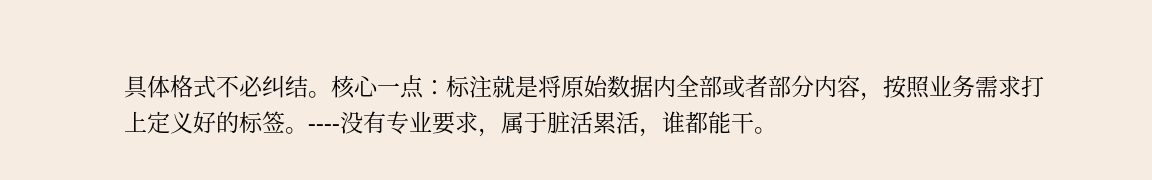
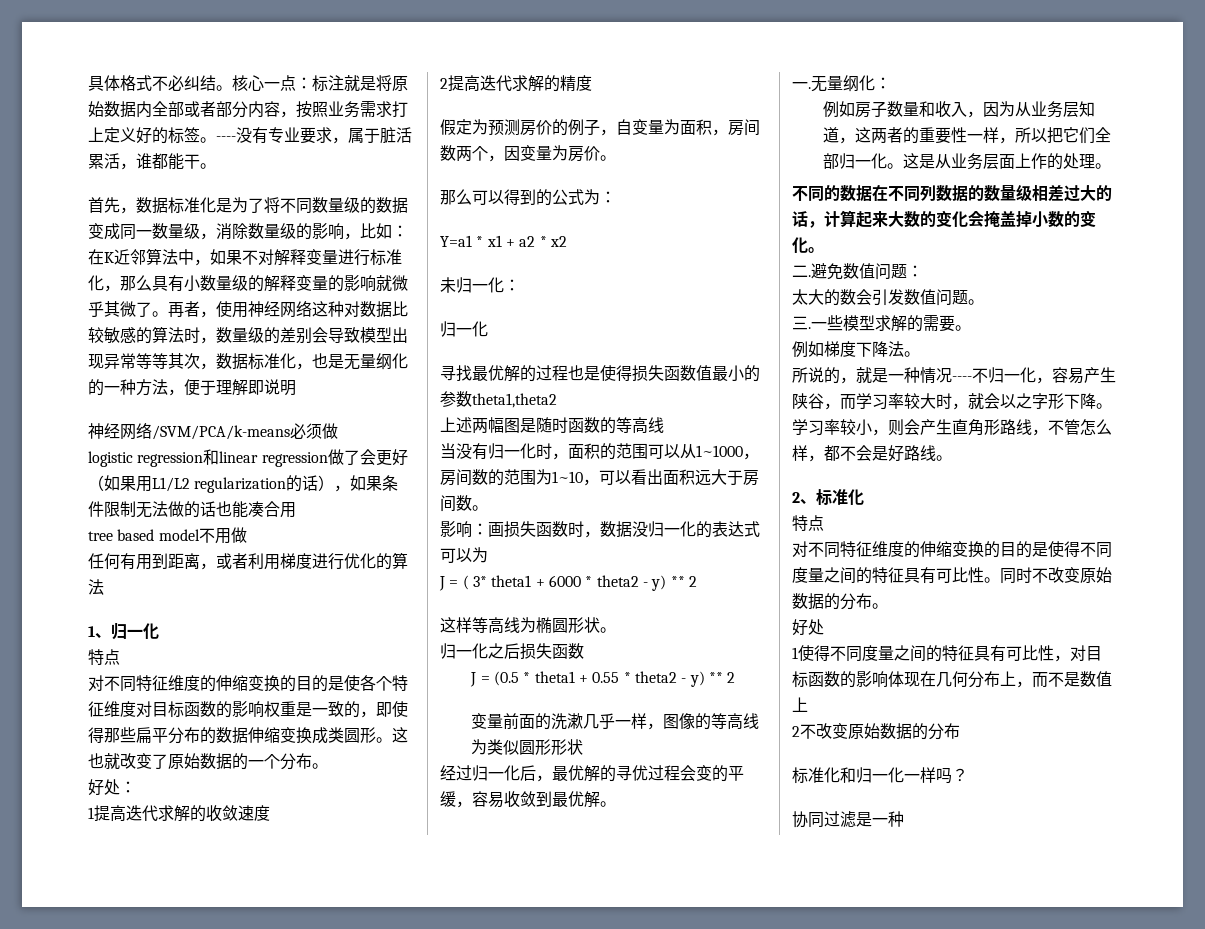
+ 首先，数据标准化是为了将不同数量级的数据变成同一数量级，消除数量级的影响，比如：在K近邻算法中，如果不对解释变量进行标准化，那么具有小数量级的解释变量的影响就微乎其微了。再者，使用神经网络这种对数据比较敏感的算法时，数量级的差别会导致模型出现异常等等其次，数据标准化，也是无量纲化的一种方法，便于理解即说明
+ 神经网络/SVM/PCA/k-means必须做
+ logistic regression和linear regression做了会更好（如果用L1/L2 regularization的话），如果条件限制无法做的话也能凑合用
+ tree based model不用做
+ 任何有用到距离，或者利用梯度进行优化的算法
+ 1、归一化
+ 特点
+ 对不同特征维度的伸缩变换的目的是使各个特征维度对目标函数的影响权重是一致的，即使得那些扁平分布的数据伸缩变换成类圆形。这也就改变了原始数据的一个分布。
+ 好处：
+ 1提高迭代求解的收敛速度
+ 2提高迭代求解的精度
+ 假定为预测房价的例子，自变量为面积，房间数两个，因变量为房价。
+ 那么可以得到的公式为：
+ Y=a1 * x1 + a2 * x2
+ 未归一化：
+ 归一化
+ 寻找最优解的过程也是使得损失函数值最小的参数theta1,theta2
+ 上述两幅图是随时函数的等高线
+ 当没有归一化时，面积的范围可以从1~1000，房间数的范围为1~10，可以看出面积远大于房间数。
+ 影响：画损失函数时，数据没归一化的表达式可以为
+ J = ( 3* theta1 + 6000 * theta2 - y) ** 2
+ 这样等高线为椭圆形状。
+ 归一化之后损失函数
+ J = (0.5 * theta1 + 0.55 * theta2 - y) ** 2
+ 变量前面的洗漱几乎一样，图像的等高线为类似圆形形状
+ 经过归一化后，最优解的寻优过程会变的平缓，容易收敛到最优解。
+ 一.无量纲化：
+ 例如房子数量和收入，因为从业务层知道，这两者的重要性一样，所以把它们全部归一化。这是从业务层面上作的处理。
+ 不同的数据在不同列数据的数量级相差过大的话，计算起来大数的变化会掩盖掉小数的变化。
+ 二.避免数值问题：
+ 太大的数会引发数值问题。
+ 三.一些模型求解的需要。
+ 例如梯度下降法。
+ 所说的，就是一种情况----不归一化，容易产生陕谷，而学习率较大时，就会以之字形下降。学习率较小，则会产生直角形路线，不管怎么样，都不会是好路线。
+ 2、标准化
+ 特点
+ 对不同特征维度的伸缩变换的目的是使得不同度量之间的特征具有可比性。同时不改变原始数据的分布。
+ 好处
+ 1使得不同度量之间的特征具有可比性，对目标函数的影响体现在几何分布上，而不是数值上
+ 2不改变原始数据的分布
+ 标准化和归一化一样吗？
+ 协同过滤是一种

